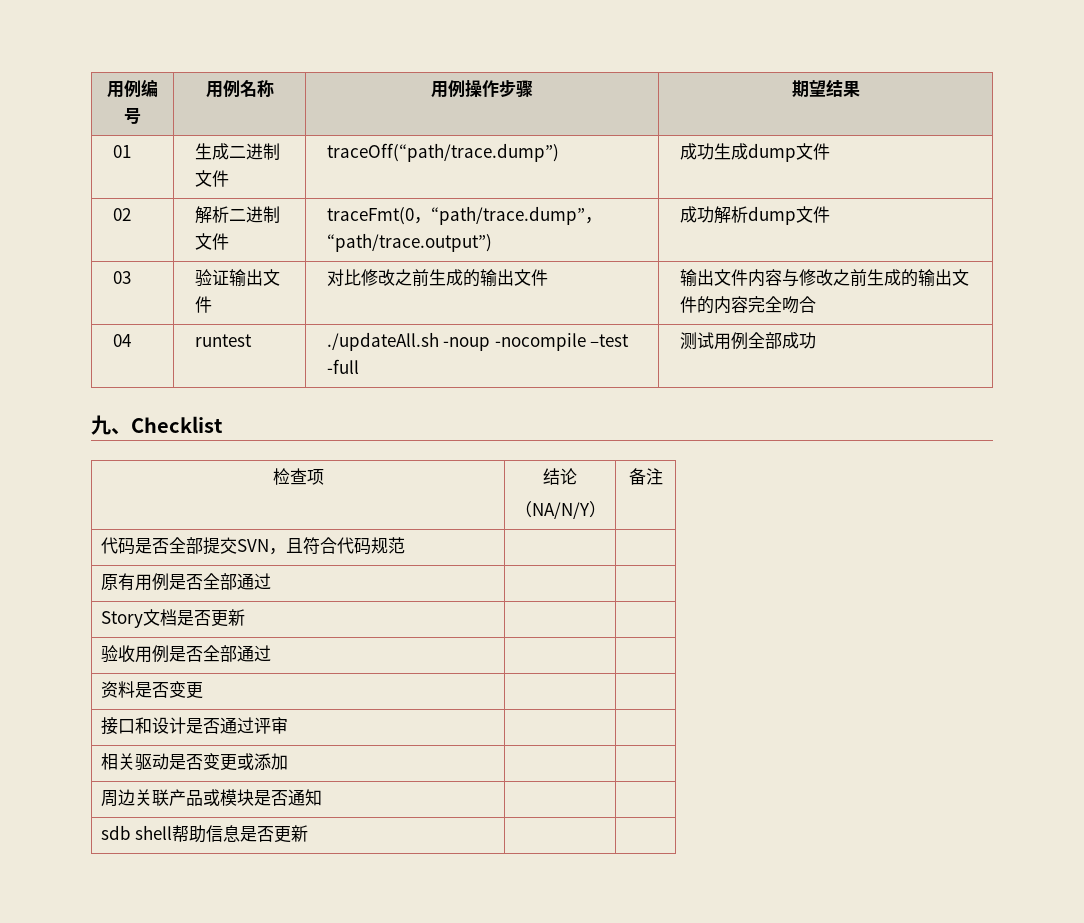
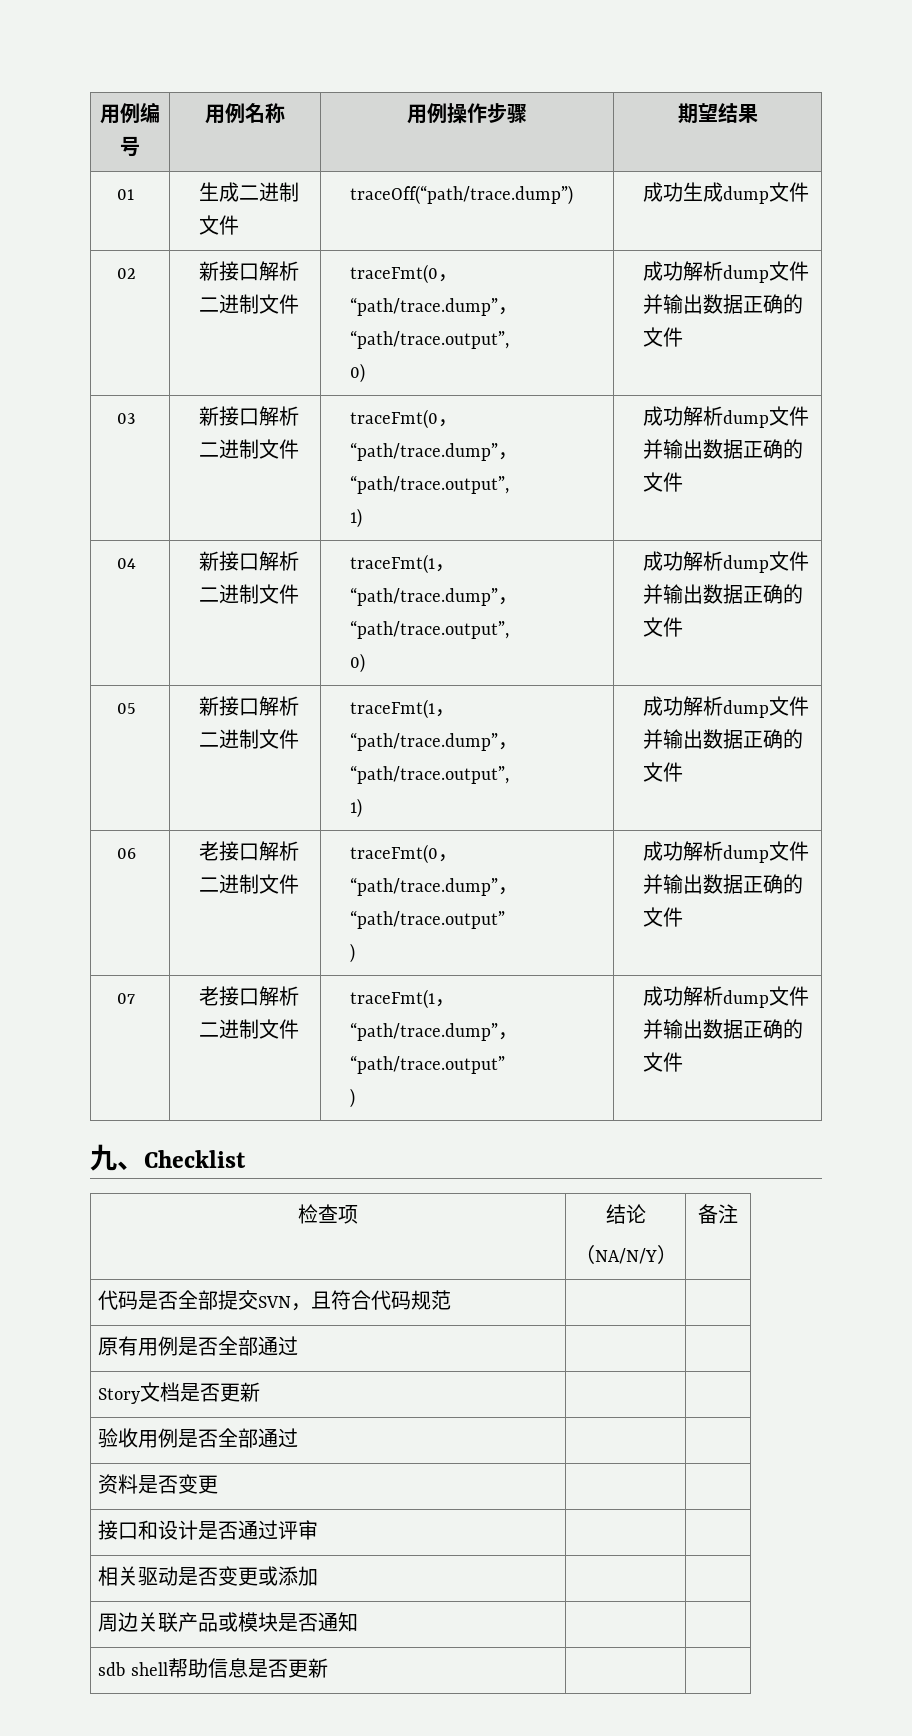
- 02 | 解析二进制文件 | traceFmt(0，“path/trace.dump”，“path/trace.output”) | 成功解析dump文件
- 03 | 验证输出文件 | 对比修改之前生成的输出文件 | 输出文件内容与修改之前生成的输出文件的内容完全吻合
- 04 | runtest | ./updateAll.sh -noup -nocompile –test -full | 测试用例全部成功
+ 02 | 新接口解析二进制文件 | traceFmt(0，“path/trace.dump”，“path/trace.output”,
+ 0) | 成功解析dump文件并输出数据正确的文件
+ 03 | 新接口解析二进制文件 | traceFmt(0，“path/trace.dump”，“path/trace.output”,
+ 1) | 成功解析dump文件并输出数据正确的文件
+ 04 | 新接口解析二进制文件 | traceFmt(1，“path/trace.dump”，“path/trace.output”,
+ 0) | 成功解析dump文件并输出数据正确的文件
+ 05 | 新接口解析二进制文件 | traceFmt(1，“path/trace.dump”，“path/trace.output”,
+ 1) | 成功解析dump文件并输出数据正确的文件
+ 06 | 老接口解析二进制文件 | traceFmt(0，“path/trace.dump”，“path/trace.output”
+ ) | 成功解析dump文件并输出数据正确的文件
+ 07 | 老接口解析二进制文件 | traceFmt(1，“path/trace.dump”，“path/trace.output”
+ ) | 成功解析dump文件并输出数据正确的文件

